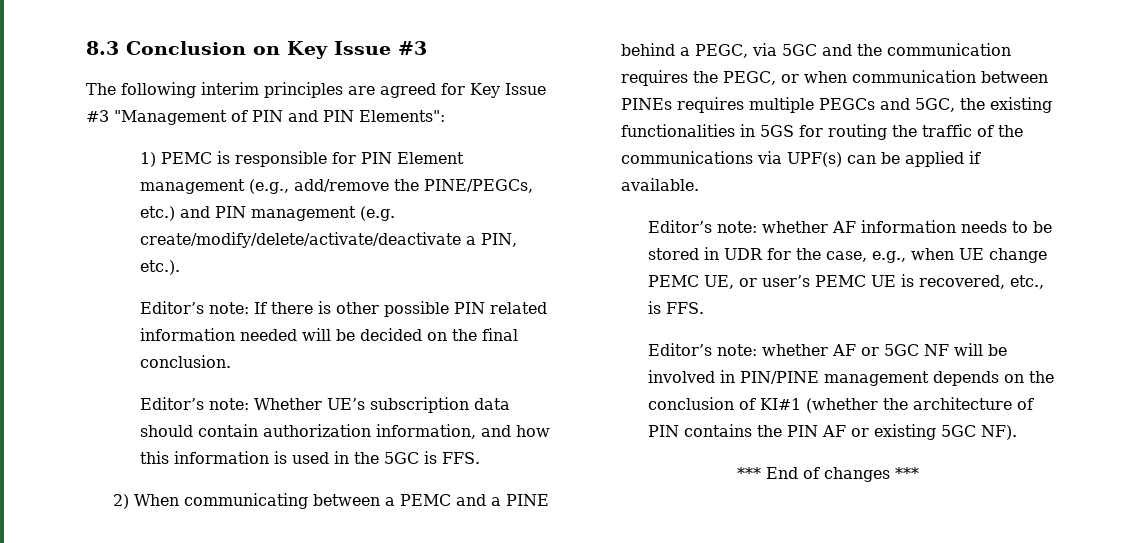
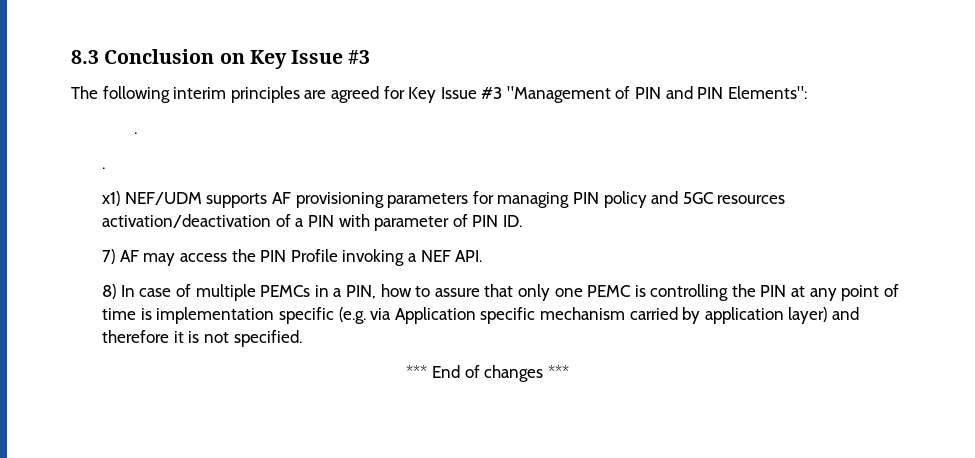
  The following interim principles are agreed for Key Issue #3 "Management of PIN and PIN Elements":
- 1) PEMC is responsible for PIN Element management (e.g., add/remove the PINE/PEGCs, etc.) and PIN management (e.g. create/modify/delete/activate/deactivate a PIN, etc.).
- Editor’s note: If there is other possible PIN related information needed will be decided on the final conclusion.
- Editor’s note: Whether UE’s subscription data should contain authorization information, and how this information is used in the 5GC is FFS.
- 2) When communicating between a PEMC and a PINE behind a PEGC, via 5GC and the communication requires the PEGC, or when communication between PINEs requires multiple PEGCs and 5GC, the existing functionalities in 5GS for routing the traffic of the communications via UPF(s) can be applied if available.
- Editor’s note: whether AF information needs to be stored in UDR for the case, e.g., when UE change PEMC UE, or user’s PEMC UE is recovered, etc., is FFS.
- Editor’s note: whether AF or 5GC NF will be involved in PIN/PINE management depends on the conclusion of KI#1 (whether the architecture of PIN contains the PIN AF or existing 5GC NF).
+ .
+ .
+ x1) NEF/UDM supports AF provisioning parameters for managing PIN policy and 5GC resources activation/deactivation of a PIN with parameter of PIN ID.
+ 7) AF may access the PIN Profile invoking a NEF API.
+ 8) In case of multiple PEMCs in a PIN, how to assure that only one PEMC is controlling the PIN at any point of time is implementation specific (e.g. via Application specific mechanism carried by application layer) and therefore it is not specified.

